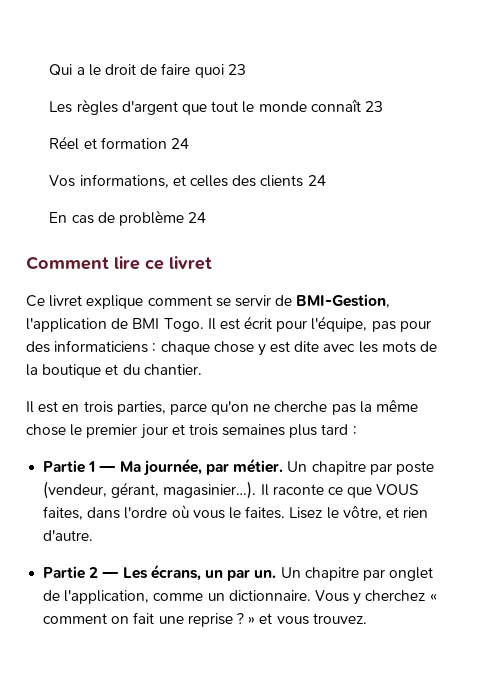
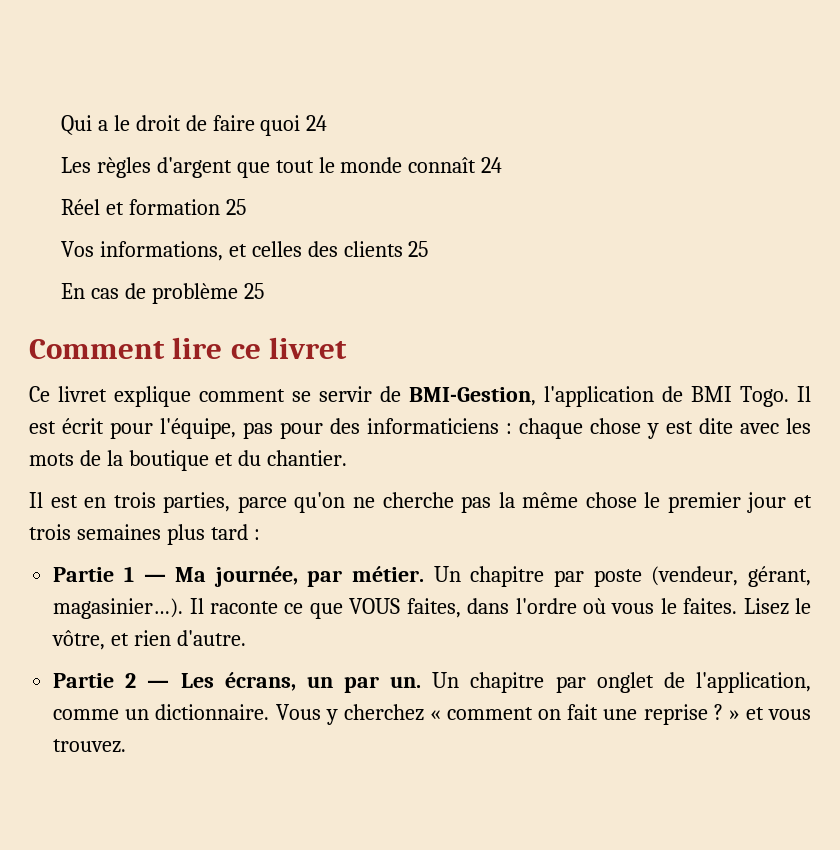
- Qui a le droit de faire quoi 23
+ Qui a le droit de faire quoi 24
- Les règles d'argent que tout le monde connaît 23
+ Les règles d'argent que tout le monde connaît 24
- Réel et formation 24
+ Réel et formation 25
- Vos informations, et celles des clients 24
+ Vos informations, et celles des clients 25
- En cas de problème 24
+ En cas de problème 25

